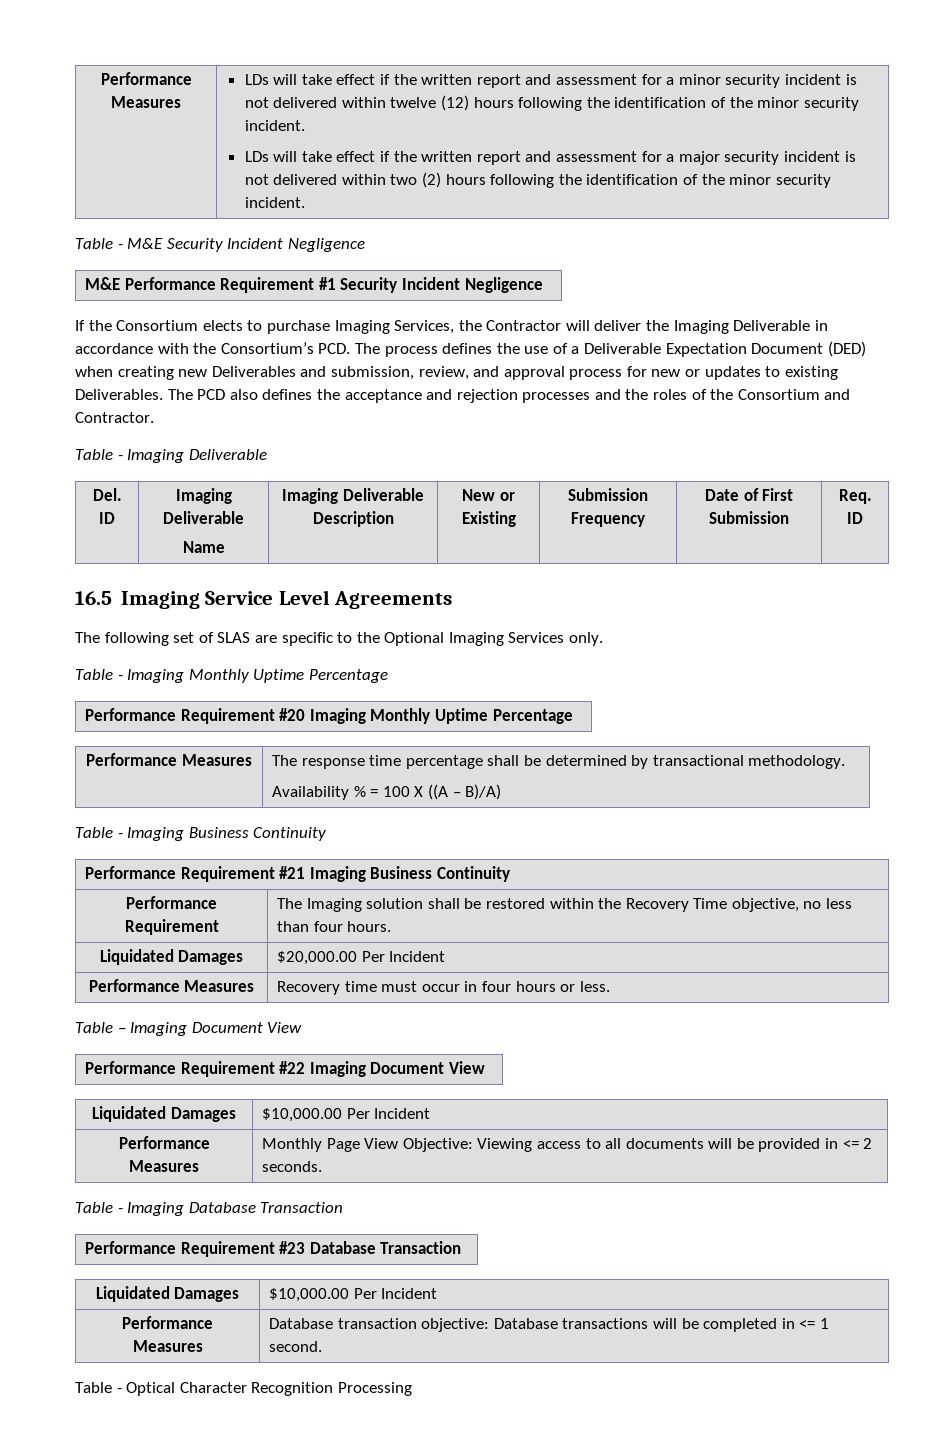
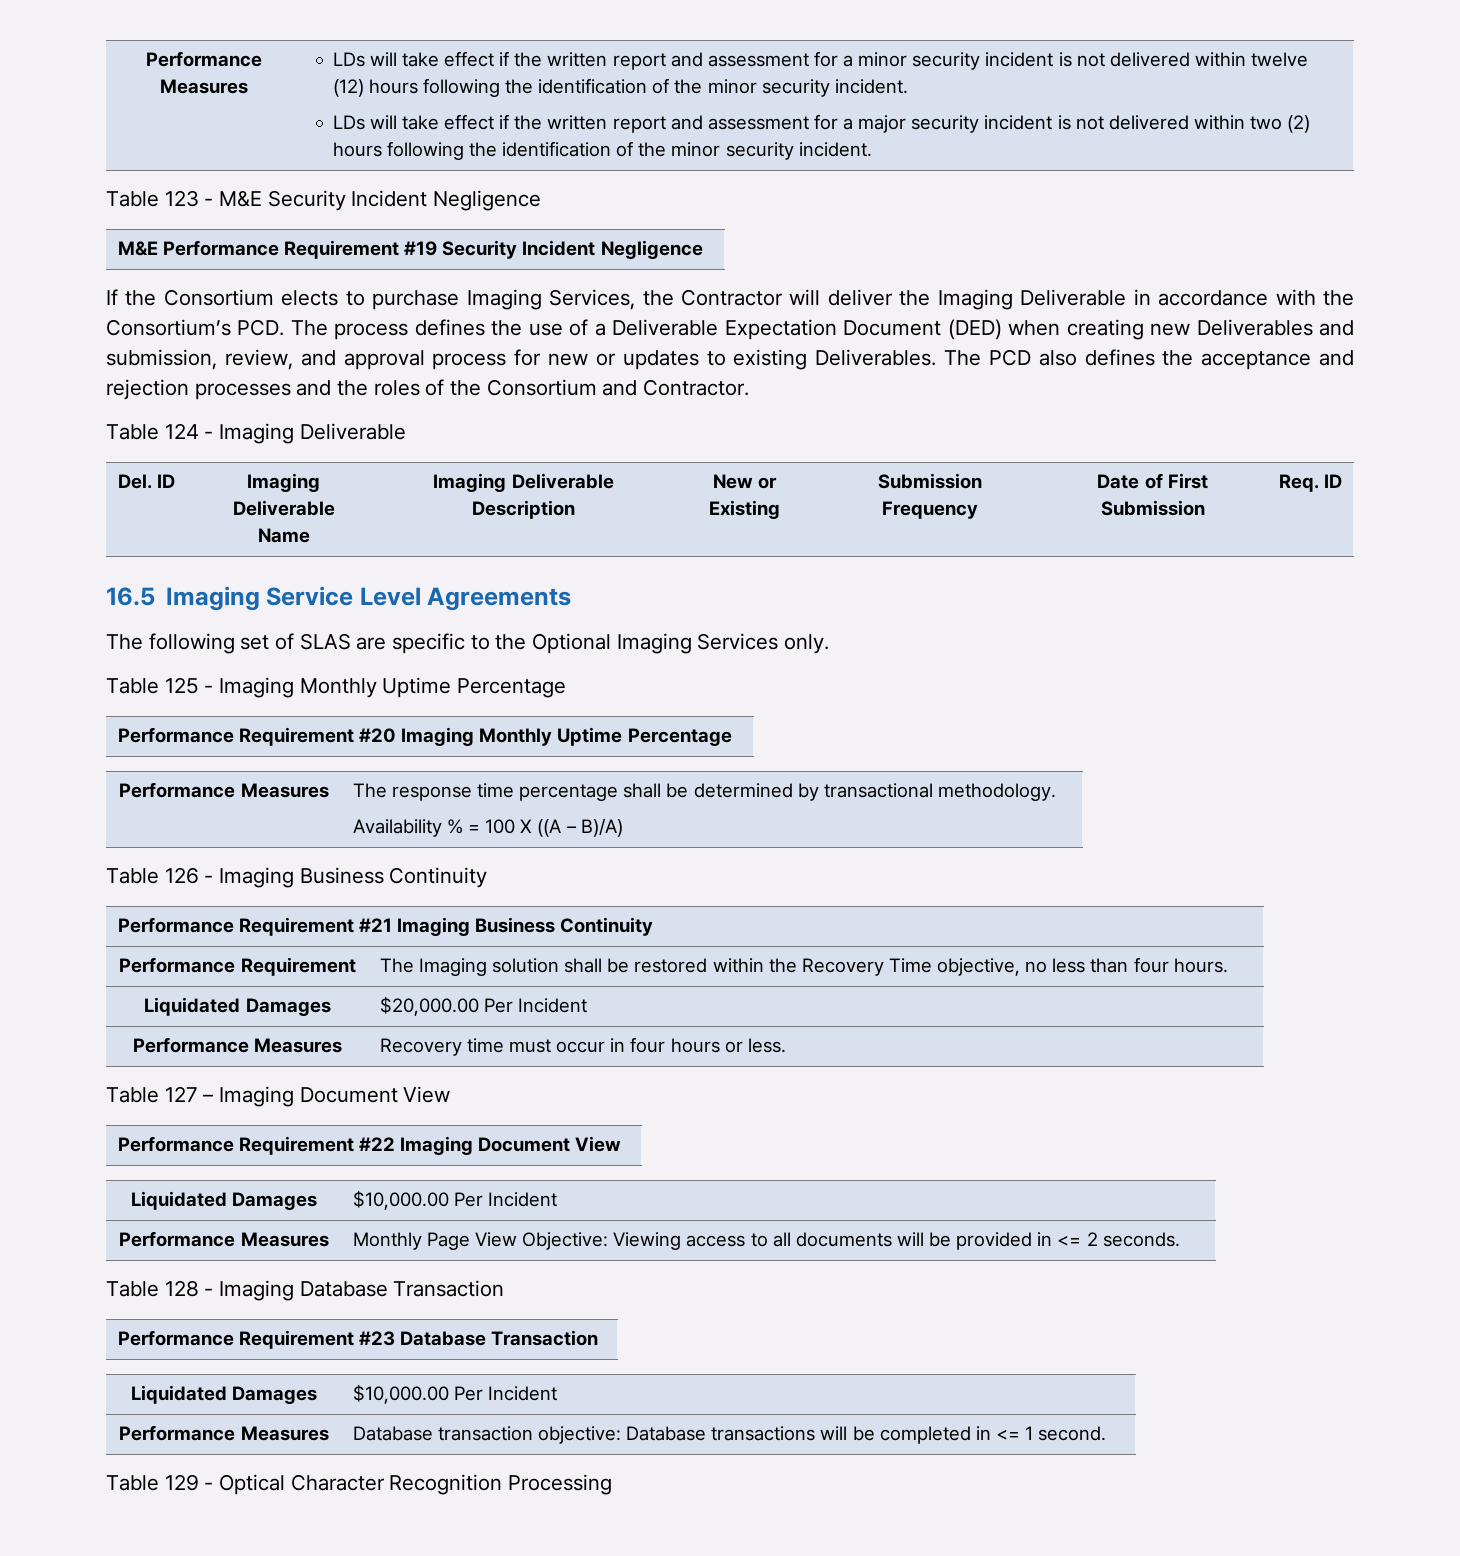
- Table - M&E Security Incident Negligence
+ Table 123 - M&E Security Incident Negligence
- M&E Performance Requirement #1 Security Incident Negligence
+ M&E Performance Requirement #19 Security Incident Negligence
- Table - Imaging Deliverable
+ Table 124 - Imaging Deliverable
- Table - Imaging Monthly Uptime Percentage
+ Table 125 - Imaging Monthly Uptime Percentage
- Table - Imaging Business Continuity
+ Table 126 - Imaging Business Continuity
- Table – Imaging Document View
+ Table 127 – Imaging Document View
- Table - Imaging Database Transaction
+ Table 128 - Imaging Database Transaction
- Table - Optical Character Recognition Processing
+ Table 129 - Optical Character Recognition Processing

